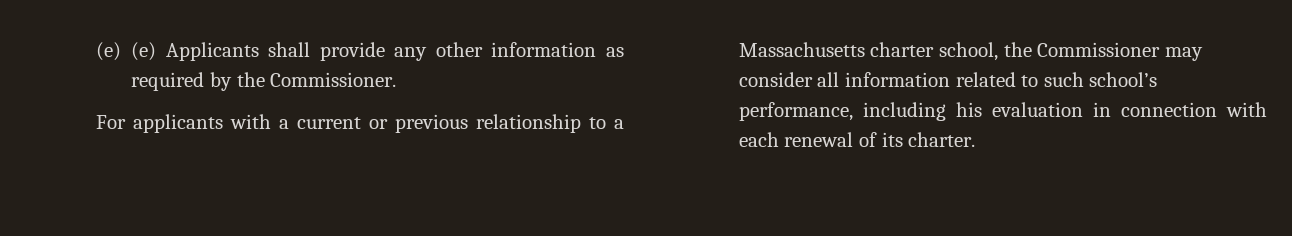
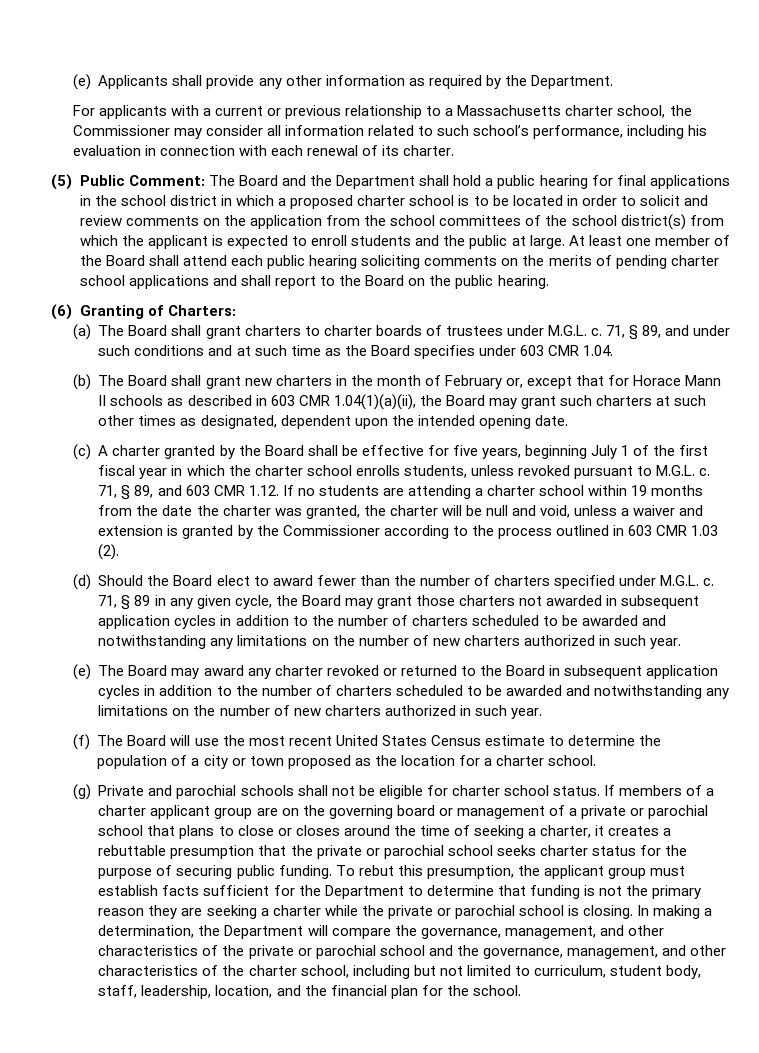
- (e) (e) Applicants shall provide any other information as required by the Commissioner.
+ (e) Applicants shall provide any other information as required by the Department.
+ (5) Public Comment: The Board and the Department shall hold a public hearing for final applications in the school district in which a proposed charter school is to be located in order to solicit and review comments on the application from the school committees of the school district(s) from which the applicant is expected to enroll students and the public at large. At least one member of the Board shall attend each public hearing soliciting comments on the merits of pending charter school applications and shall report to the Board on the public hearing.
+ (6) Granting of Charters:
+ (a) The Board shall grant charters to charter boards of trustees under M.G.L. c. 71, § 89, and under such conditions and at such time as the Board specifies under 603 CMR 1.04.
+ (b) The Board shall grant new charters in the month of February or, except that for Horace Mann II schools as described in 603 CMR 1.04(1)(a)(ii), the Board may grant such charters at such other times as designated, dependent upon the intended opening date.
+ (c) A charter granted by the Board shall be effective for five years, beginning July 1 of the first fiscal year in which the charter school enrolls students, unless revoked pursuant to M.G.L. c. 71, § 89, and 603 CMR 1.12. If no students are attending a charter school within 19 months from the date the charter was granted, the charter will be null and void, unless a waiver and extension is granted by the Commissioner according to the process outlined in 603 CMR 1.03 (2).
+ (d) Should the Board elect to award fewer than the number of charters specified under M.G.L. c. 71, § 89 in any given cycle, the Board may grant those charters not awarded in subsequent application cycles in addition to the number of charters scheduled to be awarded and notwithstanding any limitations on the number of new charters authorized in such year.
+ (e) The Board may award any charter revoked or returned to the Board in subsequent application cycles in addition to the number of charters scheduled to be awarded and notwithstanding any limitations on the number of new charters authorized in such year.
+ (f) The Board will use the most recent United States Census estimate to determine the population of a city or town proposed as the location for a charter school.
+ (g) Private and parochial schools shall not be eligible for charter school status. If members of a charter applicant group are on the governing board or management of a private or parochial school that plans to close or closes around the time of seeking a charter, it creates a rebuttable presumption that the private or parochial school seeks charter status for the purpose of securing public funding. To rebut this presumption, the applicant group must establish facts sufficient for the Department to determine that funding is not the primary reason they are seeking a charter while the private or parochial school is closing. In making a determination, the Department will compare the governance, management, and other characteristics of the private or parochial school and the governance, management, and other characteristics of the charter school, including but not limited to curriculum, student body, staff, leadership, location, and the financial plan for the school.

